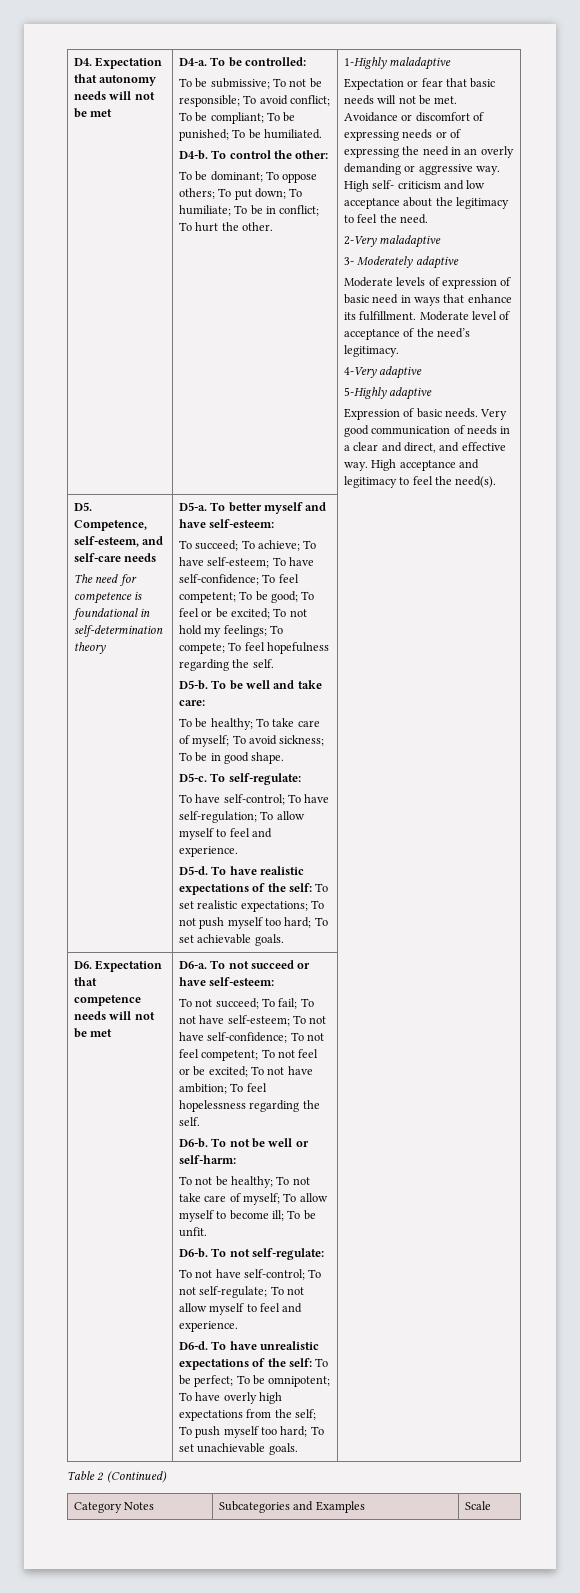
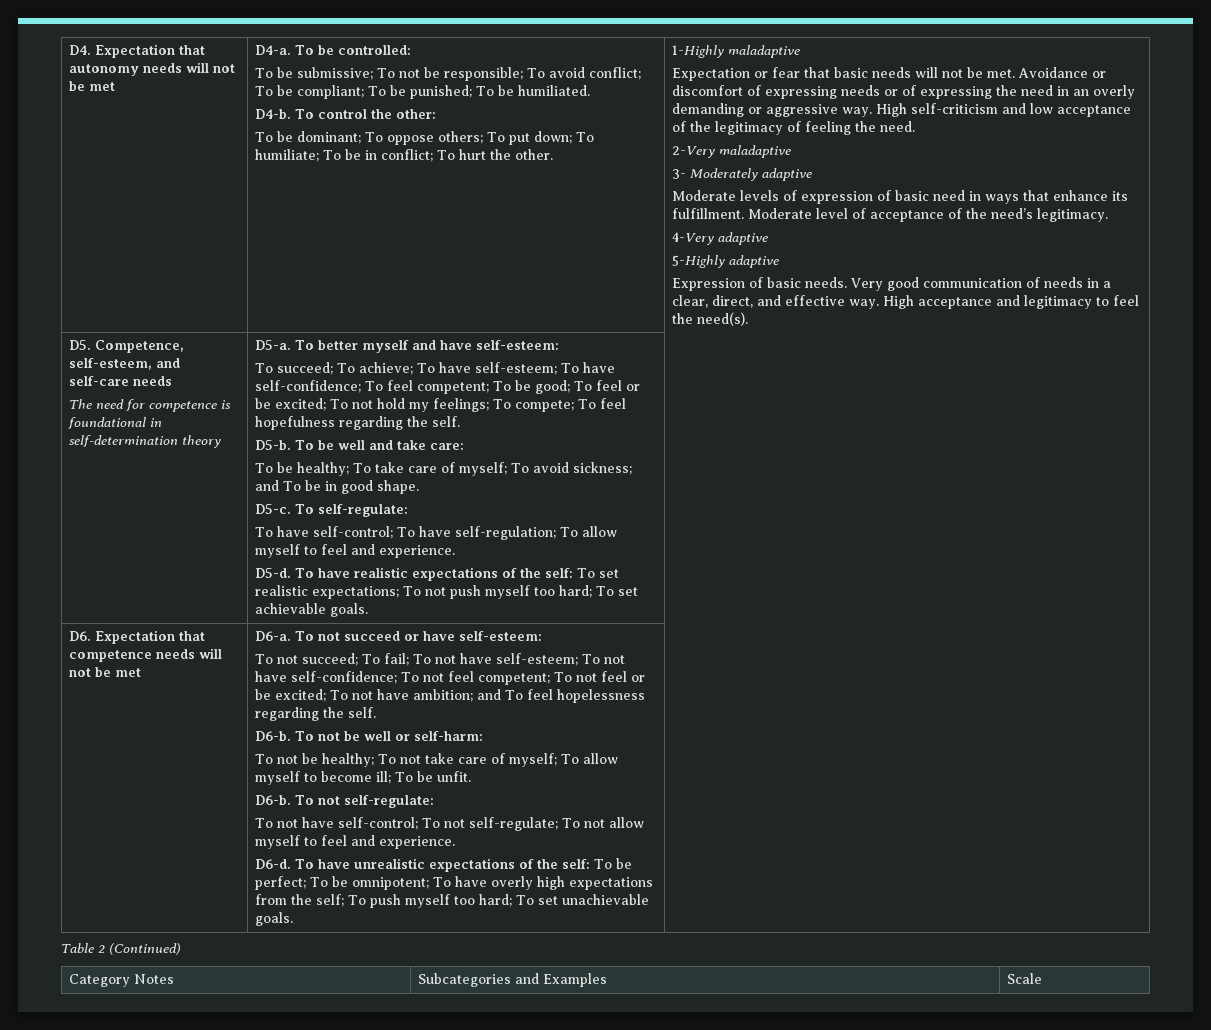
- High self- criticism and low acceptance about the legitimacy to feel the need.
+ High self-criticism and low acceptance of the legitimacy of feeling the need.
- Very good communication of needs in a clear and direct, and effective way.
+ Very good communication of needs in a clear, direct, and effective way.
- To be healthy; To take care of myself; To avoid sickness; To be in good shape.
+ To be healthy; To take care of myself; To avoid sickness; and To be in good shape.
- To not succeed; To fail; To not have self-esteem; To not have self-confidence; To not feel competent; To not feel or be excited; To not have ambition; To feel hopelessness regarding the self.
+ To not succeed; To fail; To not have self-esteem; To not have self-confidence; To not feel competent; To not feel or be excited; To not have ambition; and To feel hopelessness regarding the self.

